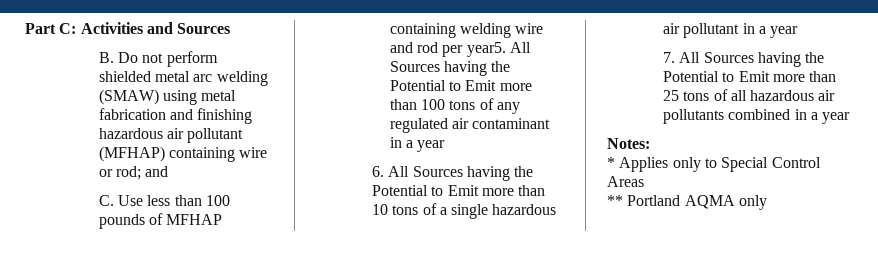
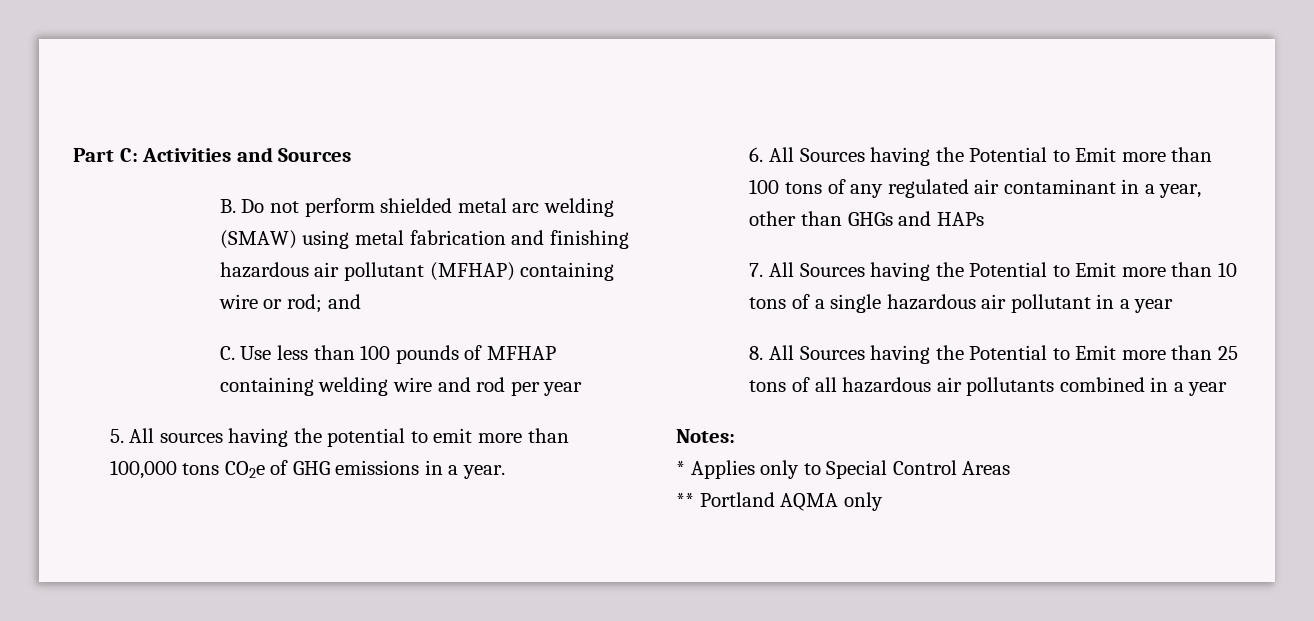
- C. Use less than 100 pounds of MFHAP containing welding wire and rod per year5. All Sources having the Potential to Emit more than 100 tons of any regulated air contaminant in a year
- 6. All Sources having the Potential to Emit more than 10 tons of a single hazardous air pollutant in a year
+ C. Use less than 100 pounds of MFHAP containing welding wire and rod per year
+ 5. All sources having the potential to emit more than 100,000 tons CO2e of GHG emissions in a year.
+ 6. All Sources having the Potential to Emit more than 100 tons of any regulated air contaminant in a year, other than GHGs and HAPs
+ 7. All Sources having the Potential to Emit more than 10 tons of a single hazardous air pollutant in a year
- 7. All Sources having the Potential to Emit more than 25 tons of all hazardous air pollutants combined in a year
+ 8. All Sources having the Potential to Emit more than 25 tons of all hazardous air pollutants combined in a year

